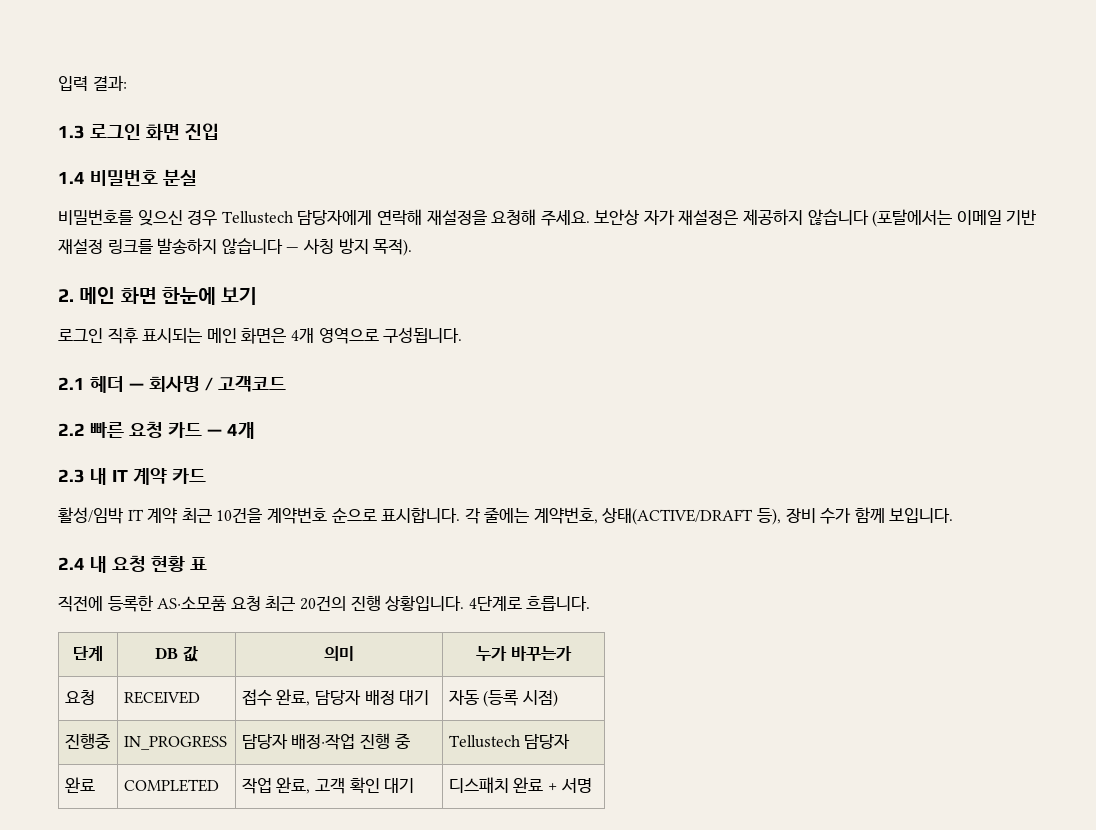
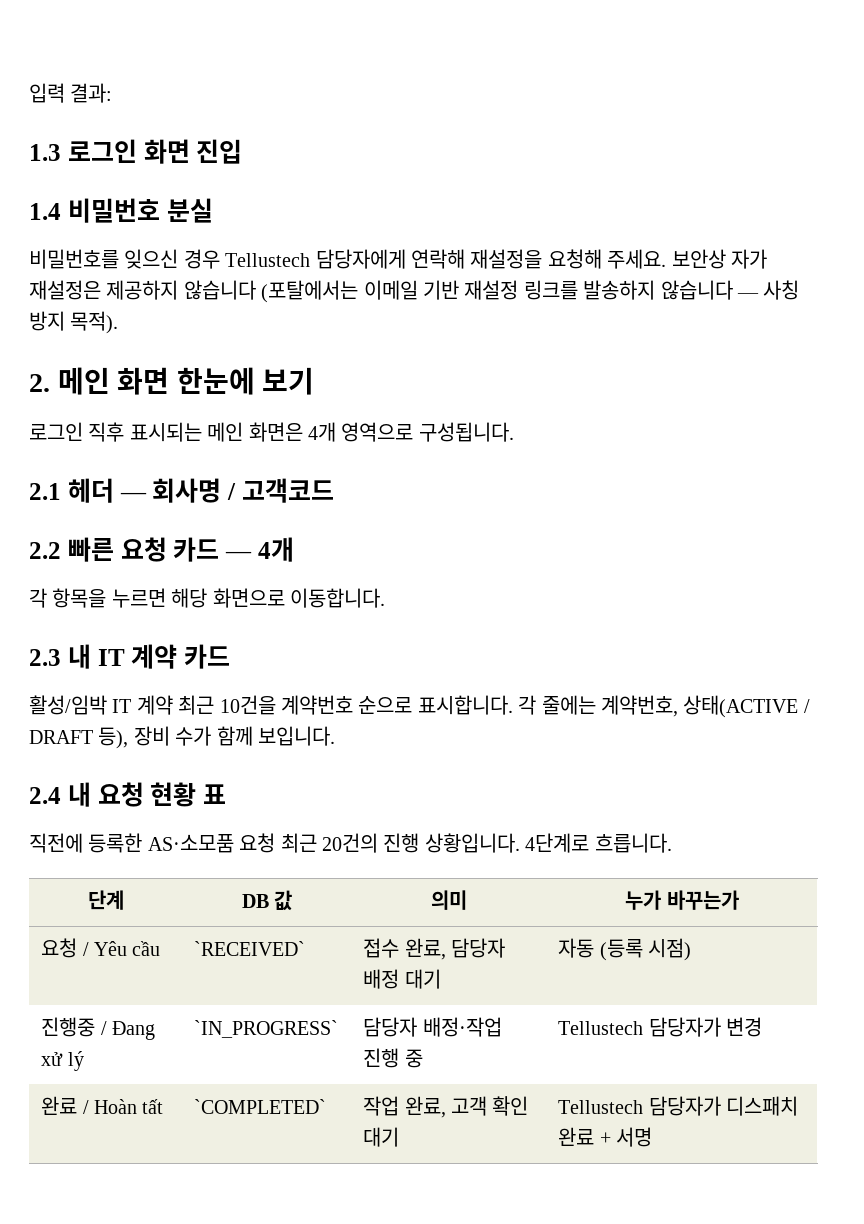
+ 각 항목을 누르면 해당 화면으로 이동합니다.
- 각 줄에는 계약번호, 상태(ACTIVE/DRAFT 등), 장비 수가 함께 보입니다.
+ 각 줄에는 계약번호, 상태(ACTIVE / DRAFT 등), 장비 수가 함께 보입니다.
- 요청 | RECEIVED | 접수 완료, 담당자 배정 대기 | 자동 (등록 시점)
+ 요청 / Yêu cầu | `RECEIVED` | 접수 완료, 담당자 배정 대기 | 자동 (등록 시점)
- 진행중 | IN_PROGRESS | 담당자 배정·작업 진행 중 | Tellustech 담당자
- 완료 | COMPLETED | 작업 완료, 고객 확인 대기 | 디스패치 완료 + 서명
+ 진행중 / Đang xử lý | `IN_PROGRESS` | 담당자 배정·작업 진행 중 | Tellustech 담당자가 변경
+ 완료 / Hoàn tất | `COMPLETED` | 작업 완료, 고객 확인 대기 | Tellustech 담당자가 디스패치 완료 + 서명

